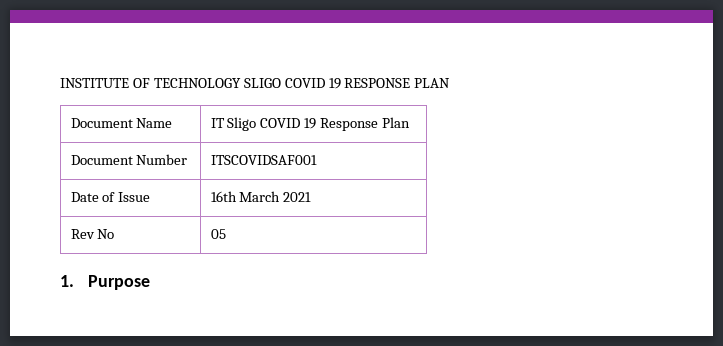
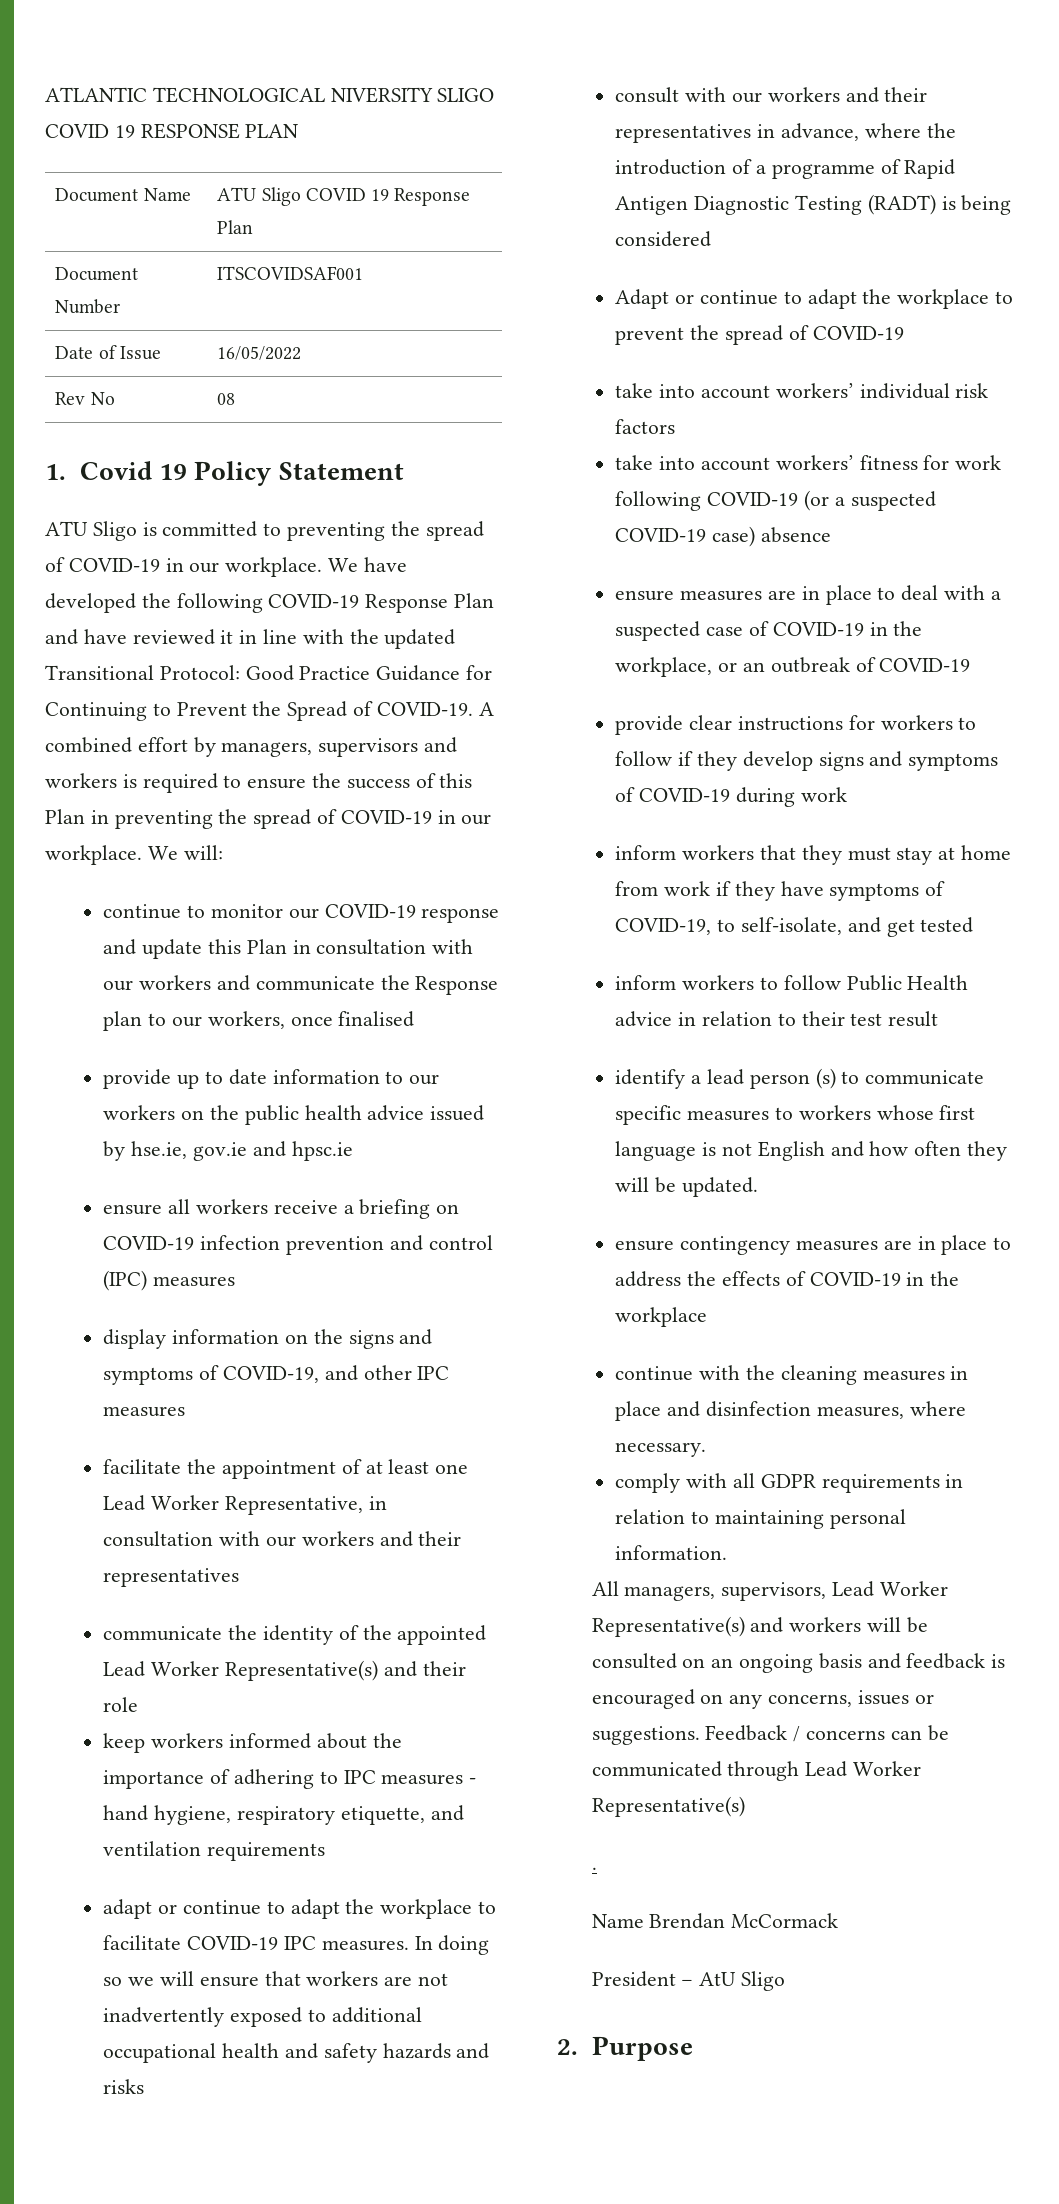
- INSTITUTE OF TECHNOLOGY SLIGO COVID 19 RESPONSE PLAN
+ ATLANTIC TECHNOLOGICAL NIVERSITY SLIGO COVID 19 RESPONSE PLAN
- Document Name | IT Sligo COVID 19 Response Plan
+ Document Name | ATU Sligo COVID 19 Response Plan
- Date of Issue | 16th March 2021
+ Date of Issue | 16/05/2022
- Rev No | 05
- 1. Purpose
+ Rev No | 08
+ 1. Covid 19 Policy Statement
+ ATU Sligo is committed to preventing the spread of COVID-19 in our workplace. We have developed the following COVID-19 Response Plan and have reviewed it in line with the updated Transitional Protocol: Good Practice Guidance for Continuing to Prevent the Spread of COVID-19. A combined effort by managers, supervisors and workers is required to ensure the success of this Plan in preventing the spread of COVID-19 in our workplace. We will:
+ continue to monitor our COVID-19 response and update this Plan in consultation with our workers and communicate the Response plan to our workers, once finalised
+ provide up to date information to our workers on the public health advice issued by hse.ie, gov.ie and hpsc.ie
+ ensure all workers receive a briefing on COVID-19 infection prevention and control (IPC) measures
+ display information on the signs and symptoms of COVID-19, and other IPC measures
+ facilitate the appointment of at least one Lead Worker Representative, in consultation with our workers and their representatives
+ communicate the identity of the appointed Lead Worker Representative(s) and their role
+ keep workers informed about the importance of adhering to IPC measures - hand hygiene, respiratory etiquette, and ventilation requirements
+ adapt or continue to adapt the workplace to facilitate COVID-19 IPC measures. In doing so we will ensure that workers are not inadvertently exposed to additional occupational health and safety hazards and risks
+ consult with our workers and their representatives in advance, where the introduction of a programme of Rapid Antigen Diagnostic Testing (RADT) is being considered
+ Adapt or continue to adapt the workplace to prevent the spread of COVID-19
+ take into account workers’ individual risk factors
+ take into account workers’ fitness for work following COVID-19 (or a suspected COVID-19 case) absence
+ ensure measures are in place to deal with a suspected case of COVID-19 in the workplace, or an outbreak of COVID-19
+ provide clear instructions for workers to follow if they develop signs and symptoms of COVID-19 during work
+ inform workers that they must stay at home from work if they have symptoms of COVID-19, to self-isolate, and get tested
+ inform workers to follow Public Health advice in relation to their test result
+ identify a lead person (s) to communicate specific measures to workers whose first language is not English and how often they will be updated.
+ ensure contingency measures are in place to address the effects of COVID-19 in the workplace
+ continue with the cleaning measures in place and disinfection measures, where necessary.
+ comply with all GDPR requirements in relation to maintaining personal information.
+ All managers, supervisors, Lead Worker Representative(s) and workers will be consulted on an ongoing basis and feedback is encouraged on any concerns, issues or suggestions. Feedback / concerns can be communicated through Lead Worker Representative(s)
+ .
+ Name Brendan McCormack
+ President – AtU Sligo
+ 2. Purpose

